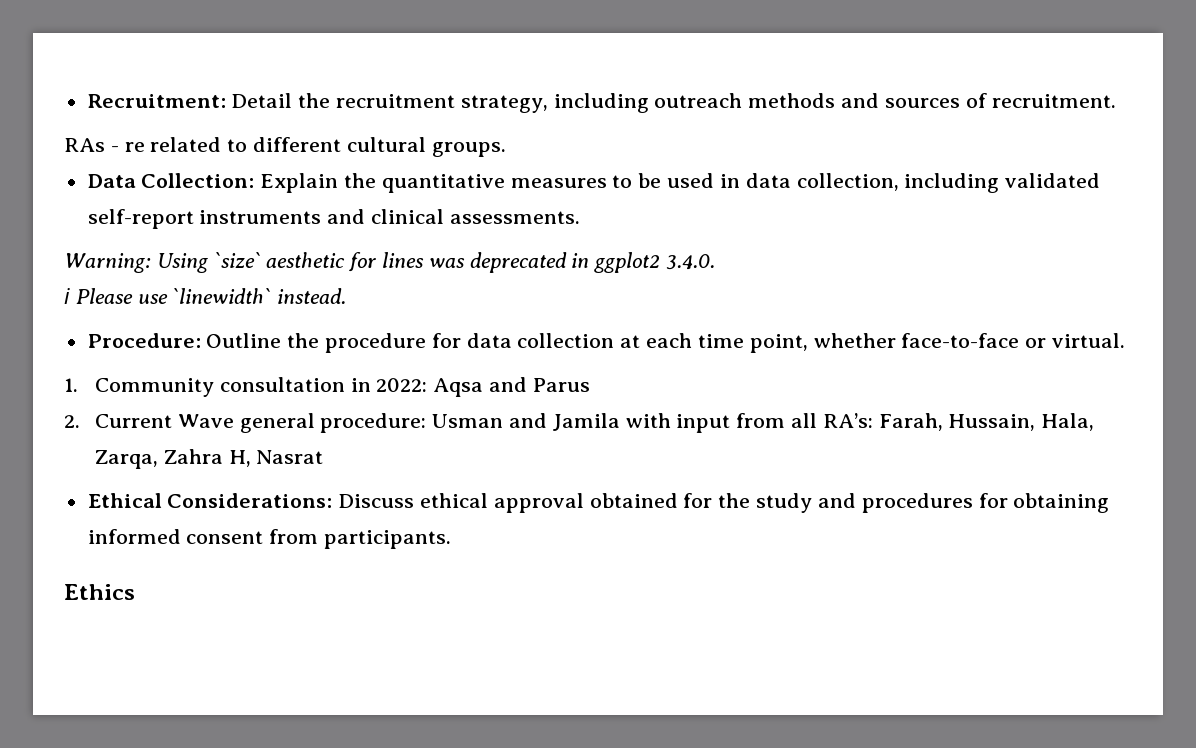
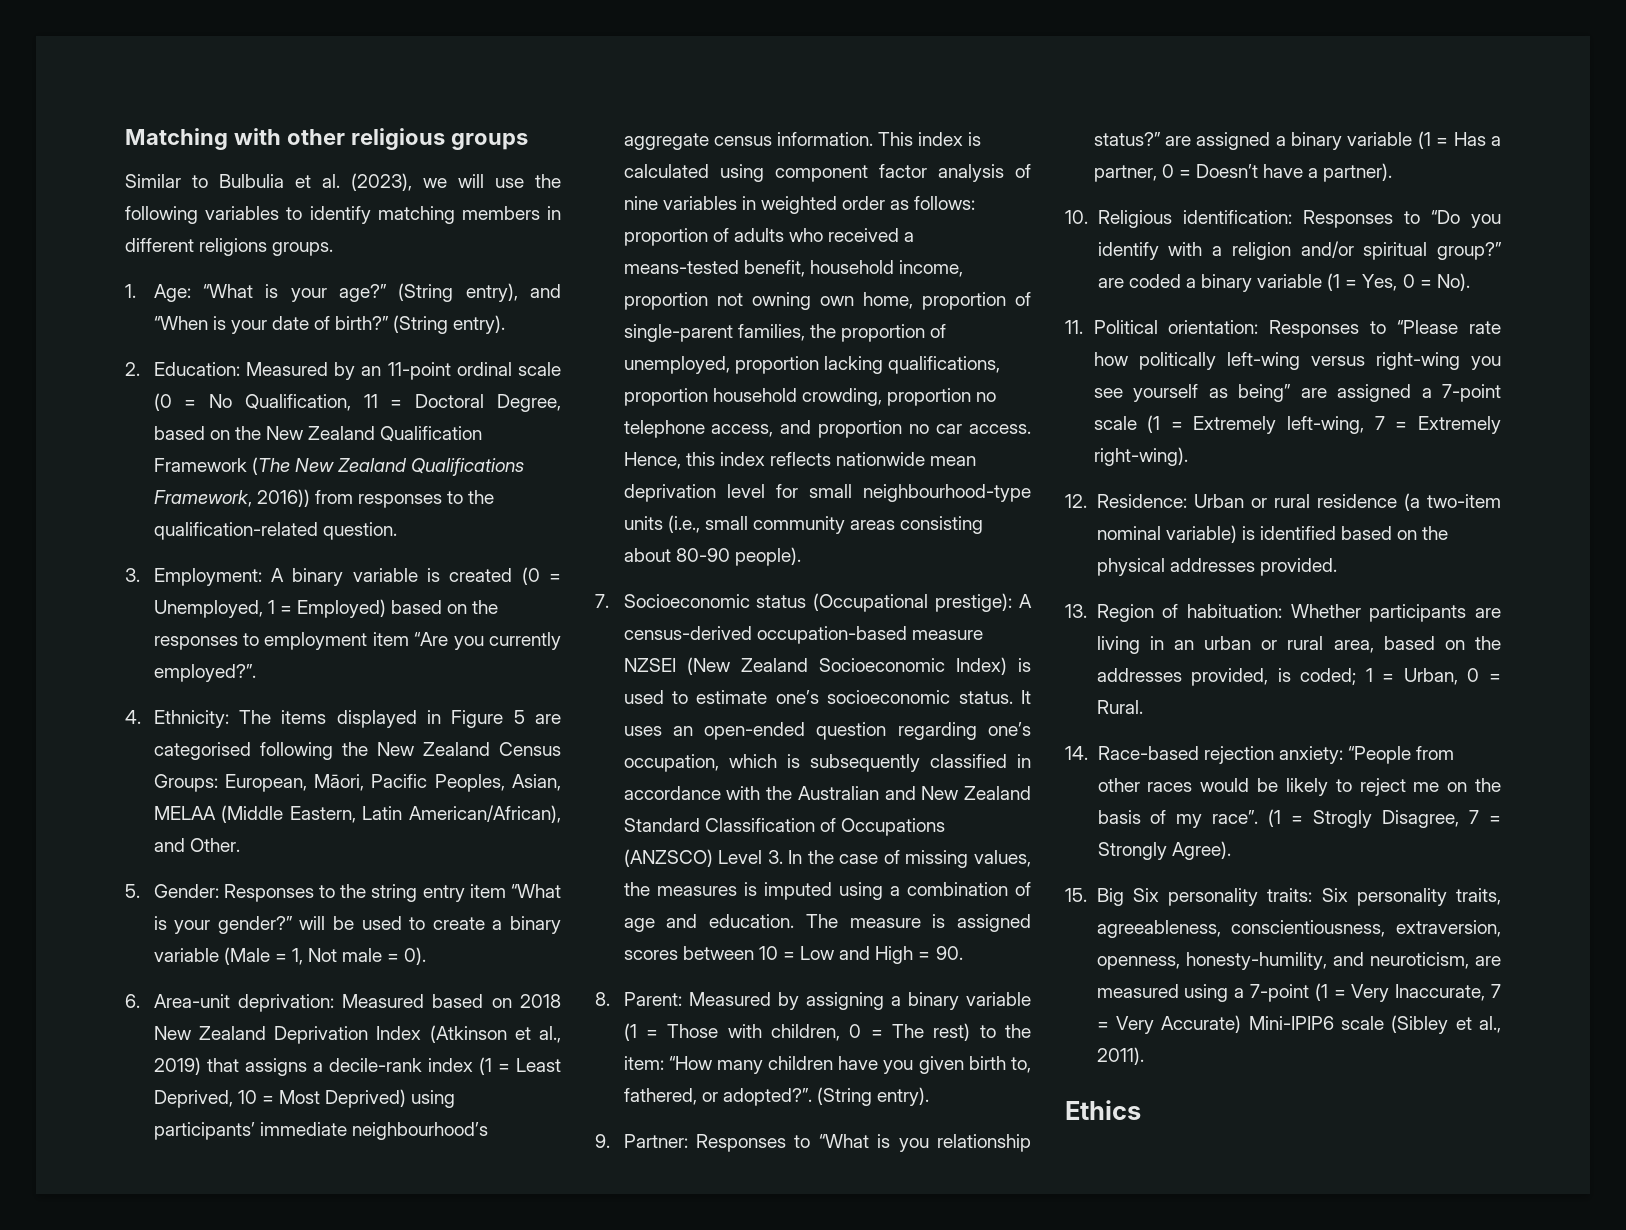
- Recruitment: Detail the recruitment strategy, including outreach methods and sources of recruitment.
- RAs - re related to different cultural groups.
- Data Collection: Explain the quantitative measures to be used in data collection, including validated self-report instruments and clinical assessments.
- Warning: Using `size` aesthetic for lines was deprecated in ggplot2 3.4.0.
- ℹ Please use `linewidth` instead.
- Procedure: Outline the procedure for data collection at each time point, whether face-to-face or virtual.
- 1. Community consultation in 2022: Aqsa and Parus
- 2. Current Wave general procedure: Usman and Jamila with input from all RA’s: Farah, Hussain, Hala, Zarqa, Zahra H, Nasrat
- Ethical Considerations: Discuss ethical approval obtained for the study and procedures for obtaining informed consent from participants.
+ Matching with other religious groups
+ Similar to Bulbulia et al. (2023), we will use the following variables to identify matching members in different religions groups.
+ 1. Age: “What is your age?” (String entry), and “When is your date of birth?” (String entry).
+ 2. Education: Measured by an 11-point ordinal scale (0 = No Qualification, 11 = Doctoral Degree, based on the New Zealand Qualification Framework (The New Zealand Qualifications Framework, 2016)) from responses to the qualification-related question.
+ 3. Employment: A binary variable is created (0 = Unemployed, 1 = Employed) based on the responses to employment item “Are you currently employed?”.
+ 4. Ethnicity: The items displayed in Figure 5 are categorised following the New Zealand Census Groups: European, Māori, Pacific Peoples, Asian, MELAA (Middle Eastern, Latin American/African), and Other.
+ 5. Gender: Responses to the string entry item “What is your gender?” will be used to create a binary variable (Male = 1, Not male = 0).
+ 6. Area-unit deprivation: Measured based on 2018 New Zealand Deprivation Index (Atkinson et al., 2019) that assigns a decile-rank index (1 = Least Deprived, 10 = Most Deprived) using participants’ immediate neighbourhood’s aggregate census information. This index is calculated using component factor analysis of nine variables in weighted order as follows: proportion of adults who received a means-tested benefit, household income, proportion not owning own home, proportion of single-parent families, the proportion of unemployed, proportion lacking qualifications, proportion household crowding, proportion no telephone access, and proportion no car access. Hence, this index reflects nationwide mean deprivation level for small neighbourhood-type units (i.e., small community areas consisting about 80-90 people).
+ 7. Socioeconomic status (Occupational prestige): A census-derived occupation-based measure NZSEI (New Zealand Socioeconomic Index) is used to estimate one’s socioeconomic status. It uses an open-ended question regarding one’s occupation, which is subsequently classified in accordance with the Australian and New Zealand Standard Classification of Occupations (ANZSCO) Level 3. In the case of missing values, the measures is imputed using a combination of age and education. The measure is assigned scores between 10 = Low and High = 90.
+ 8. Parent: Measured by assigning a binary variable (1 = Those with children, 0 = The rest) to the item: “How many children have you given birth to, fathered, or adopted?”. (String entry).
+ 9. Partner: Responses to “What is you relationship status?” are assigned a binary variable (1 = Has a partner, 0 = Doesn’t have a partner).
+ 10. Religious identification: Responses to “Do you identify with a religion and/or spiritual group?” are coded a binary variable (1 = Yes, 0 = No).
+ 11. Political orientation: Responses to “Please rate how politically left-wing versus right-wing you see yourself as being” are assigned a 7-point scale (1 = Extremely left-wing, 7 = Extremely right-wing).
+ 12. Residence: Urban or rural residence (a two-item nominal variable) is identified based on the physical addresses provided.
+ 13. Region of habituation: Whether participants are living in an urban or rural area, based on the addresses provided, is coded; 1 = Urban, 0 = Rural.
+ 14. Race-based rejection anxiety: “People from other races would be likely to reject me on the basis of my race”. (1 = Strogly Disagree, 7 = Strongly Agree).
+ 15. Big Six personality traits: Six personality traits, agreeableness, conscientiousness, extraversion, openness, honesty-humility, and neuroticism, are measured using a 7-point (1 = Very Inaccurate, 7 = Very Accurate) Mini-IPIP6 scale (Sibley et al., 2011).

